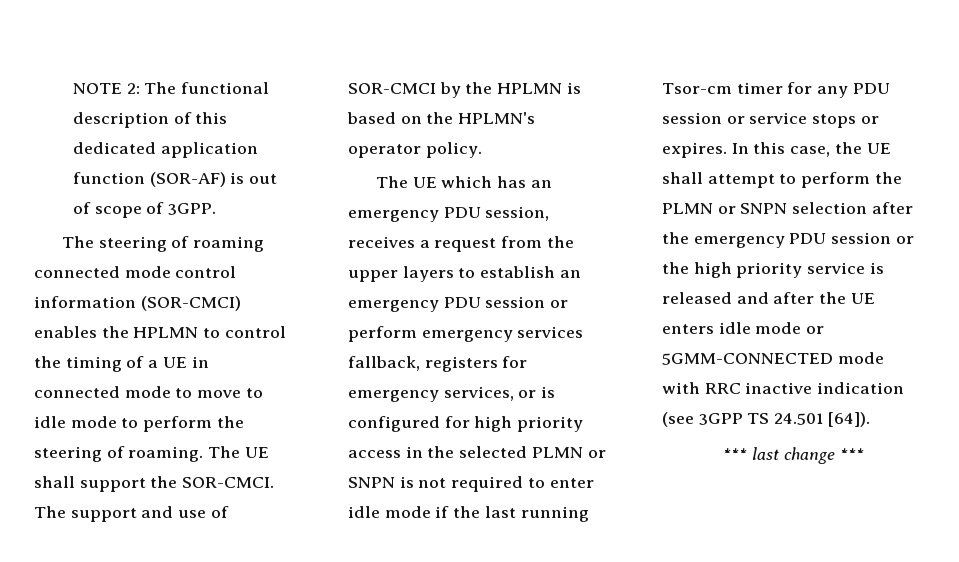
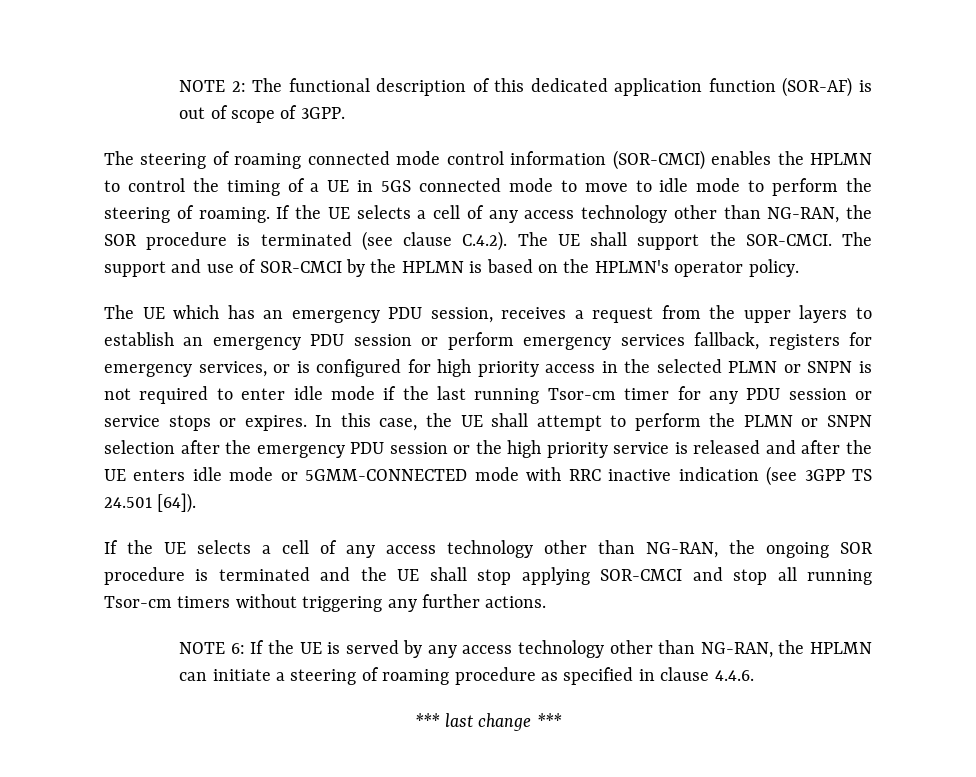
- The steering of roaming connected mode control information (SOR-CMCI) enables the HPLMN to control the timing of a UE in connected mode to move to idle mode to perform the steering of roaming.
+ The steering of roaming connected mode control information (SOR-CMCI) enables the HPLMN to control the timing of a UE in 5GS connected mode to move to idle mode to perform the steering of roaming.
- The UE shall support the SOR-CMCI.
+ If the UE selects a cell of any access technology other than NG-RAN, the SOR procedure is terminated (see clause C.4.2). The UE shall support the SOR-CMCI.
+ If the UE selects a cell of any access technology other than NG-RAN, the ongoing SOR procedure is terminated and the UE shall stop applying SOR-CMCI and stop all running Tsor-cm timers without triggering any further actions.
+ NOTE 6: If the UE is served by any access technology other than NG-RAN, the HPLMN can initiate a steering of roaming procedure as specified in clause 4.4.6.

